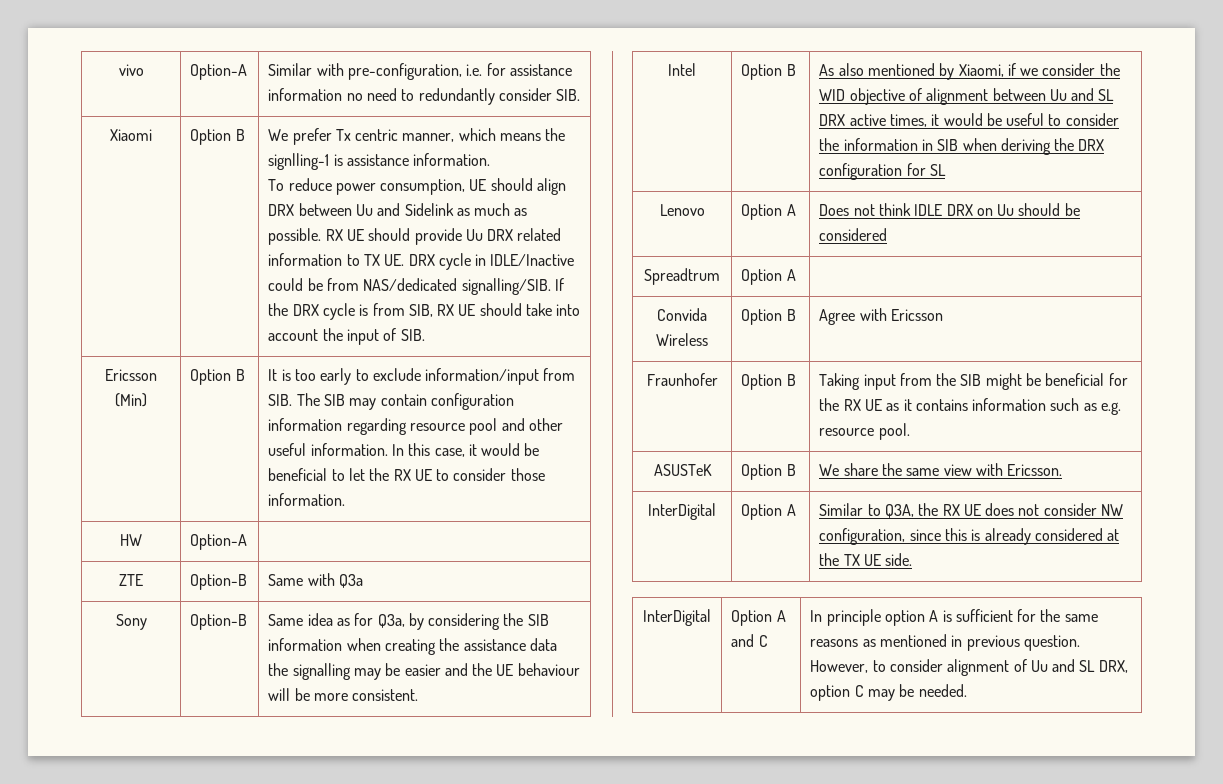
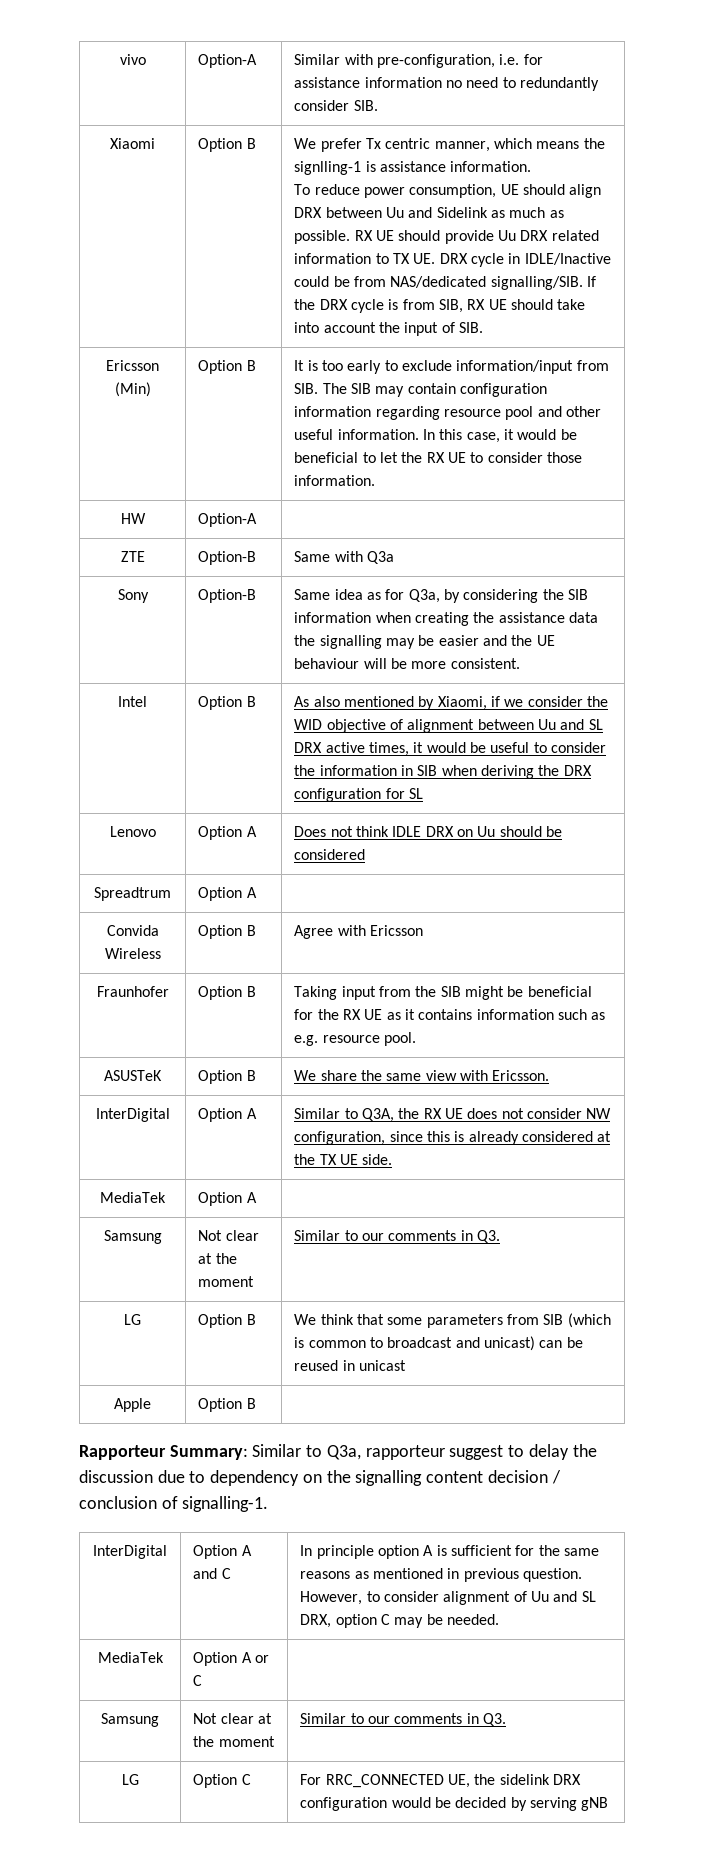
+ MediaTek | Option A |
+ Samsung | Not clear at the moment | Similar to our comments in Q3.
+ LG | Option B | We think that some parameters from SIB (which is common to broadcast and unicast) can be reused in unicast
+ Apple | Option B |
+ Rapporteur Summary: Similar to Q3a, rapporteur suggest to delay the discussion due to dependency on the signalling content decision / conclusion of signalling-1.
+ MediaTek | Option A or C |
+ Samsung | Not clear at the moment | Similar to our comments in Q3.
+ LG | Option C | For RRC_CONNECTED UE, the sidelink DRX configuration would be decided by serving gNB

